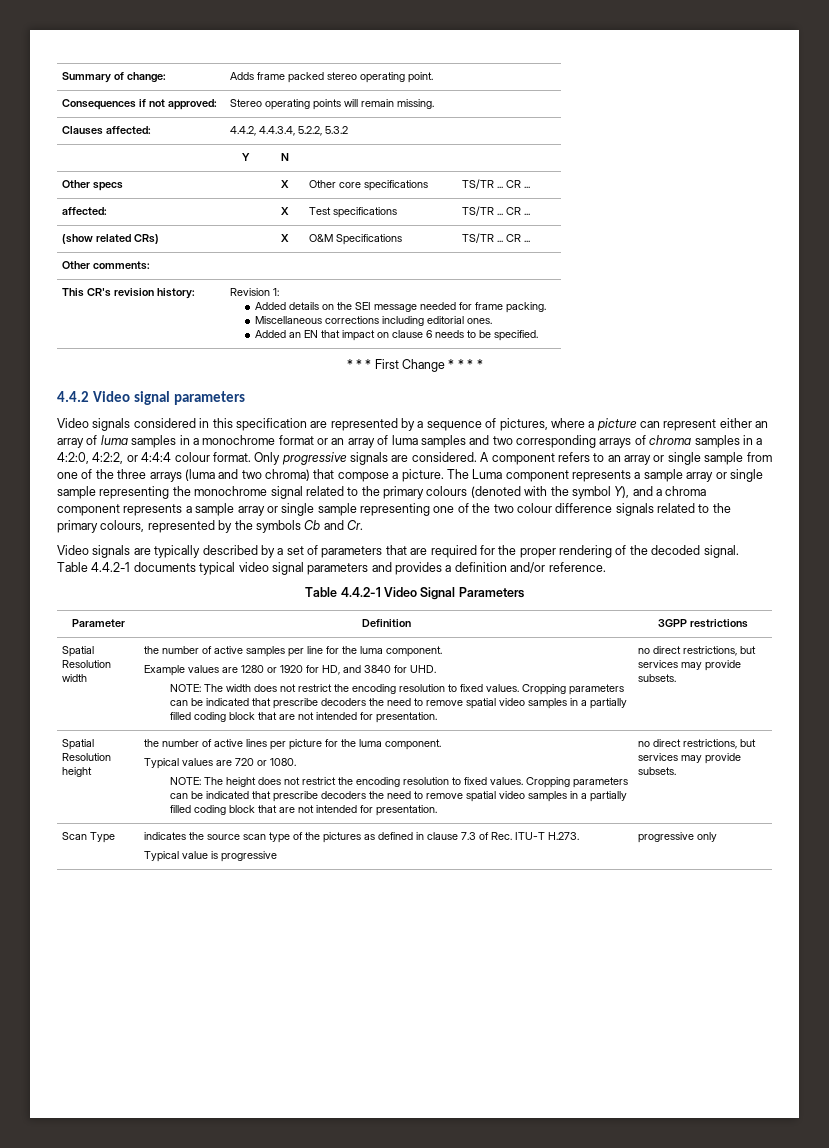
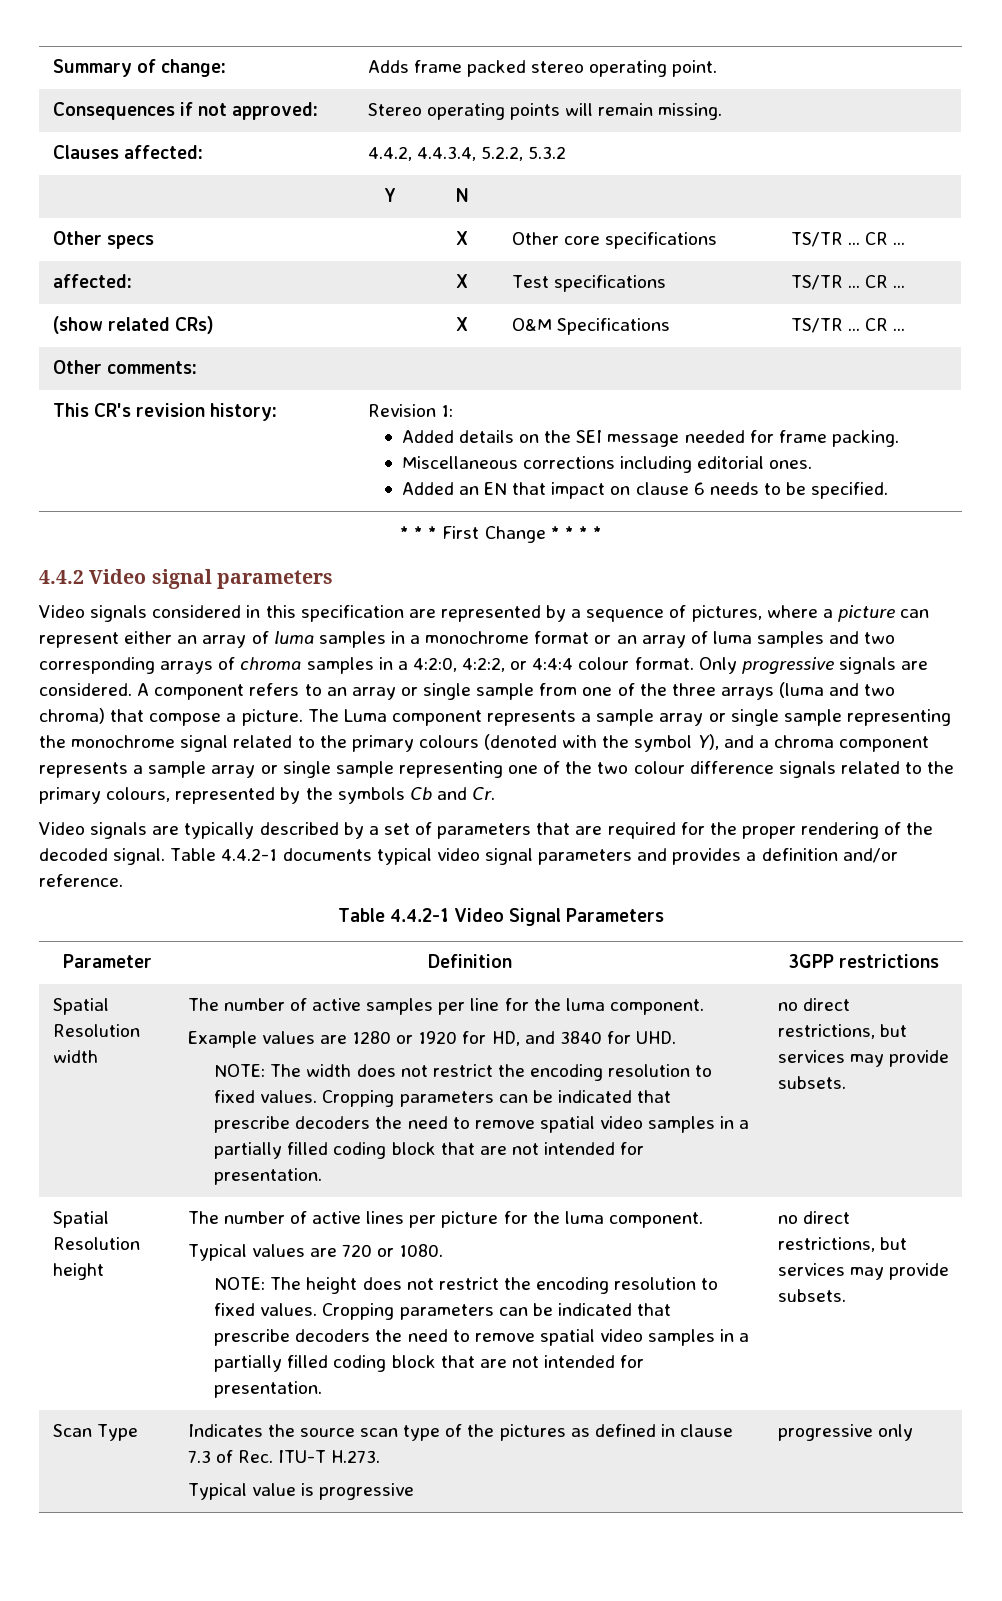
- the number of active samples per line for the luma component.
+ The number of active samples per line for the luma component.
- the number of active lines per picture for the luma component.
+ The number of active lines per picture for the luma component.
- Scan Type | indicates the source scan type of the pictures as defined in clause 7.3 of Rec. ITU-T H.273.
+ Scan Type | Indicates the source scan type of the pictures as defined in clause 7.3 of Rec. ITU-T H.273.

